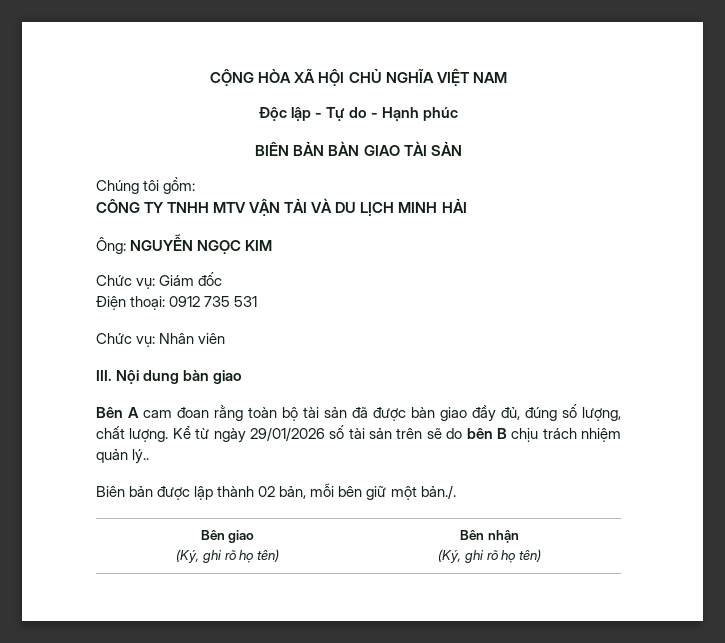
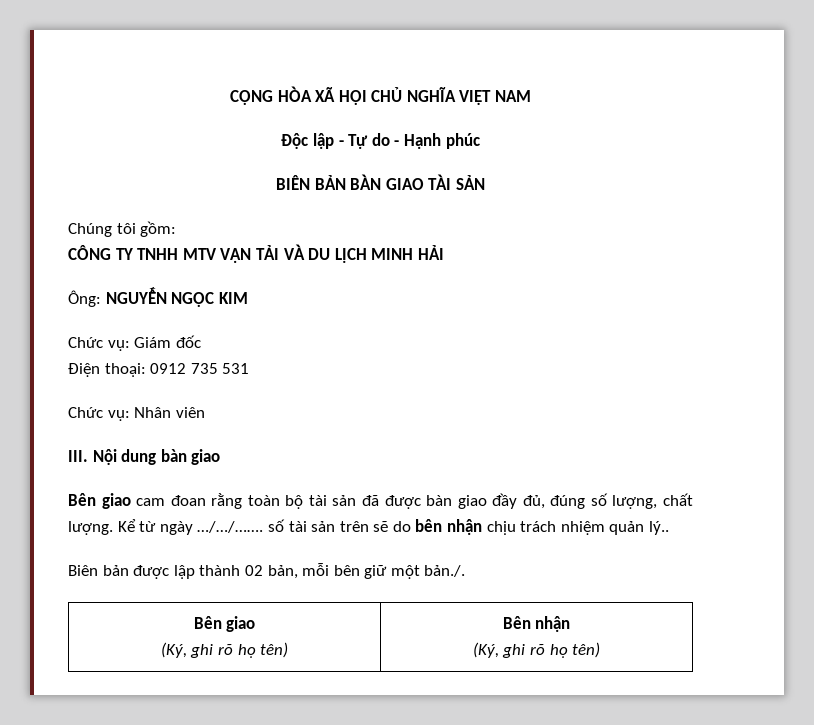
- Bên A cam đoan rằng toàn bộ tài sản đã được bàn giao đầy đủ, đúng số lượng, chất lượng.
+ Bên giao cam đoan rằng toàn bộ tài sản đã được bàn giao đầy đủ, đúng số lượng, chất lượng.
- Kể từ ngày 29/01/2026 số tài sản trên sẽ do bên B chịu trách nhiệm quản lý..
+ Kể từ ngày …/…/……. số tài sản trên sẽ do bên nhận chịu trách nhiệm quản lý..

